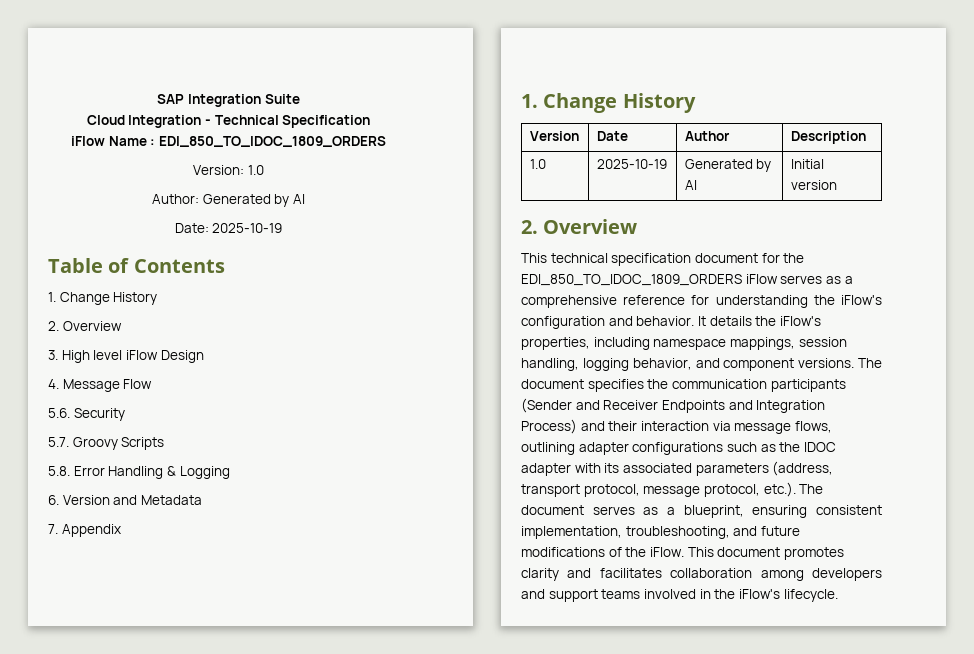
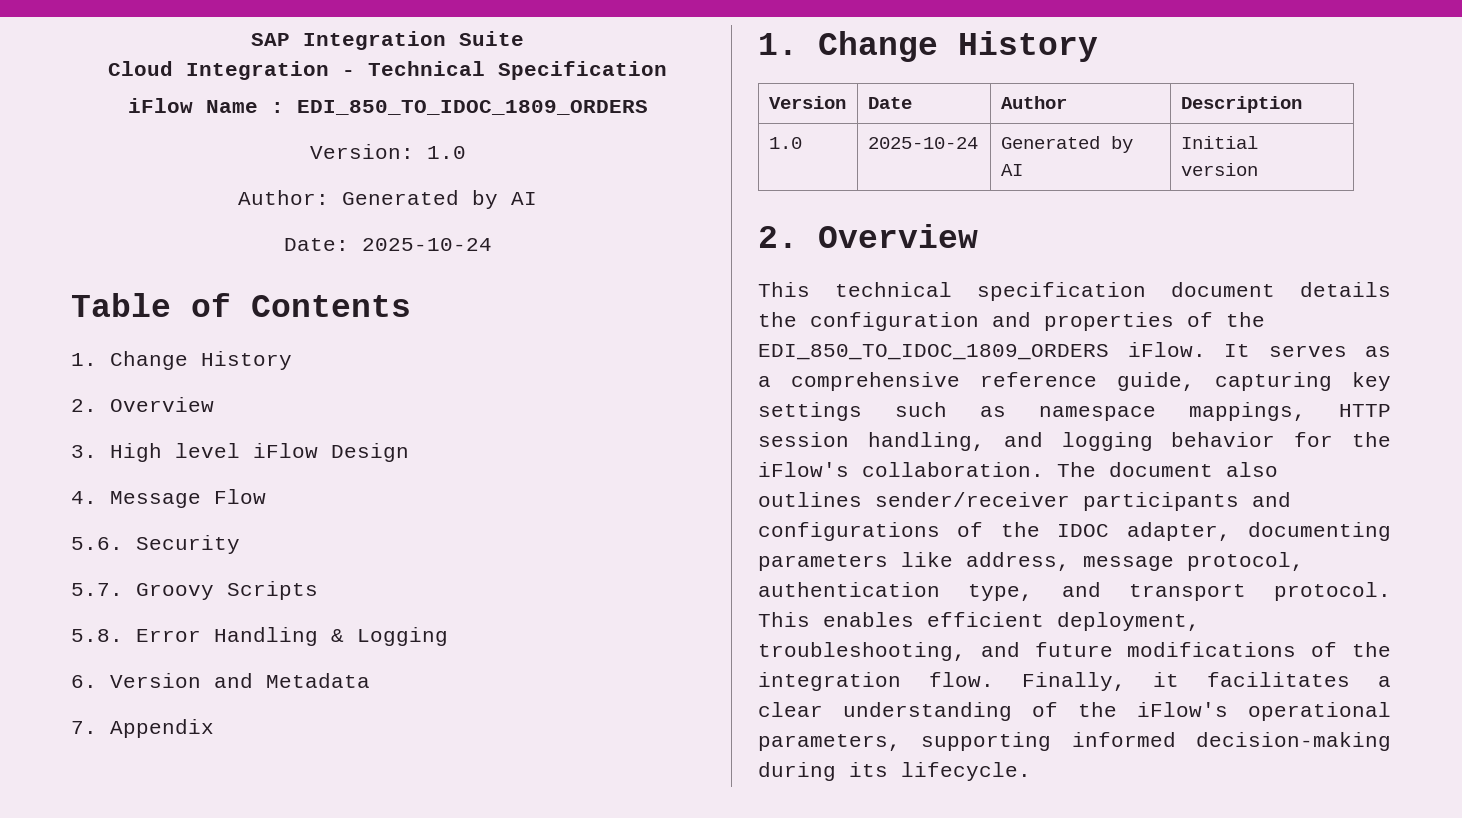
- Date: 2025-10-19
+ Date: 2025-10-24
- 1.0 | 2025-10-19 | Generated by AI | Initial version
+ 1.0 | 2025-10-24 | Generated by AI | Initial version
- This technical specification document for the EDI_850_TO_IDOC_1809_ORDERS iFlow serves as a comprehensive reference for understanding the iFlow's configuration and behavior. It details the iFlow's properties, including namespace mappings, session handling, logging behavior, and component versions. The document specifies the communication participants (Sender and Receiver Endpoints and Integration Process) and their interaction via message flows, outlining adapter configurations such as the IDOC adapter with its associated parameters (address, transport protocol, message protocol, etc.). The document serves as a blueprint, ensuring consistent implementation, troubleshooting, and future modifications of the iFlow. This document promotes clarity and facilitates collaboration among developers and support teams involved in the iFlow's lifecycle.
+ This technical specification document details the configuration and properties of the EDI_850_TO_IDOC_1809_ORDERS iFlow. It serves as a comprehensive reference guide, capturing key settings such as namespace mappings, HTTP session handling, and logging behavior for the iFlow's collaboration. The document also outlines sender/receiver participants and configurations of the IDOC adapter, documenting parameters like address, message protocol, authentication type, and transport protocol. This enables efficient deployment, troubleshooting, and future modifications of the integration flow. Finally, it facilitates a clear understanding of the iFlow's operational parameters, supporting informed decision-making during its lifecycle.

